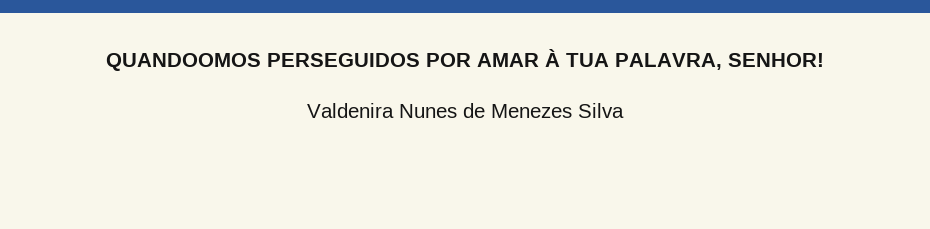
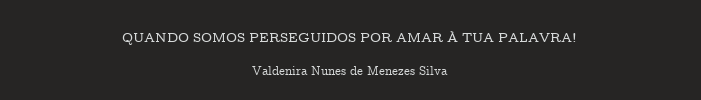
- QUANDOOMOS PERSEGUIDOS POR AMAR À TUA PALAVRA, SENHOR!
+ QUANDO SOMOS PERSEGUIDOS POR AMAR À TUA PALAVRA!

